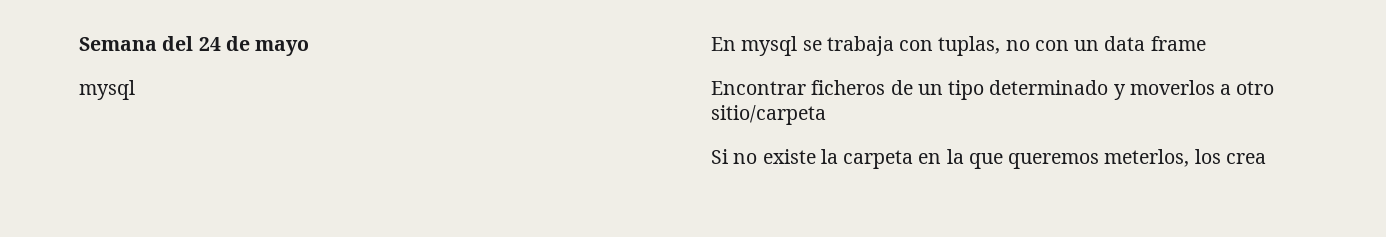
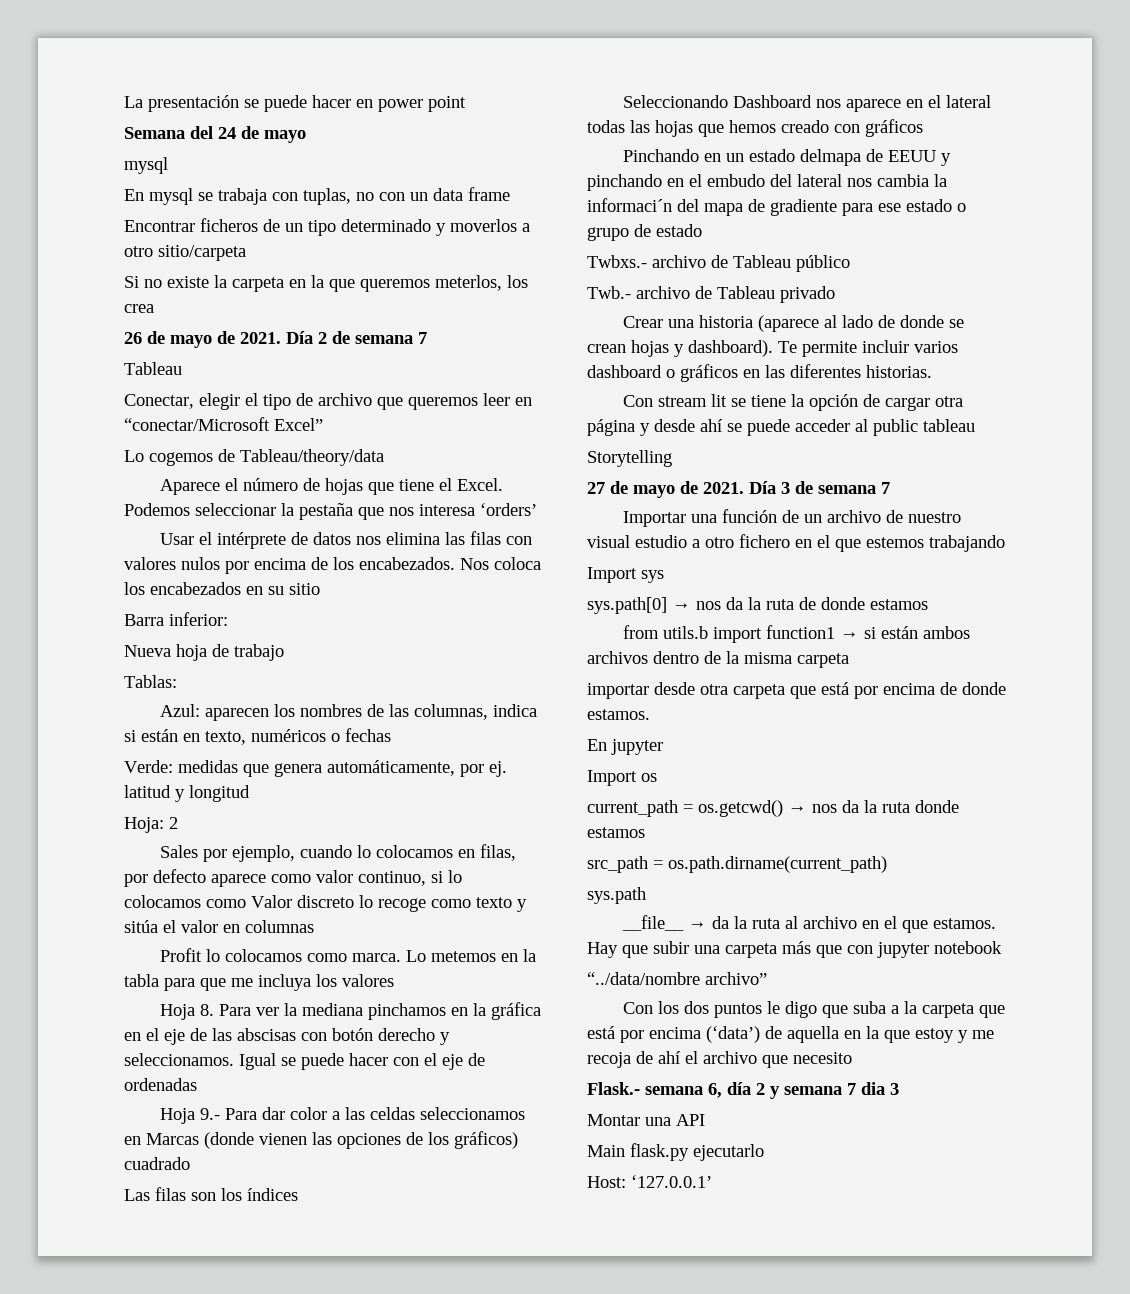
+ La presentación se puede hacer en power point
+ 26 de mayo de 2021. Día 2 de semana 7
+ Tableau
+ Conectar, elegir el tipo de archivo que queremos leer en “conectar/Microsoft Excel”
+ Lo cogemos de Tableau/theory/data
+ Aparece el número de hojas que tiene el Excel. Podemos seleccionar la pestaña que nos interesa ‘orders’
+ Usar el intérprete de datos nos elimina las filas con valores nulos por encima de los encabezados. Nos coloca los encabezados en su sitio
+ Barra inferior:
+ Nueva hoja de trabajo
+ Tablas:
+ Azul: aparecen los nombres de las columnas, indica si están en texto, numéricos o fechas
+ Verde: medidas que genera automáticamente, por ej. latitud y longitud
+ Hoja: 2
+ Sales por ejemplo, cuando lo colocamos en filas, por defecto aparece como valor continuo, si lo colocamos como Valor discreto lo recoge como texto y sitúa el valor en columnas
+ Profit lo colocamos como marca. Lo metemos en la tabla para que me incluya los valores
+ Hoja 8. Para ver la mediana pinchamos en la gráfica en el eje de las abscisas con botón derecho y seleccionamos. Igual se puede hacer con el eje de ordenadas
+ Hoja 9.- Para dar color a las celdas seleccionamos en Marcas (donde vienen las opciones de los gráficos) cuadrado
+ Las filas son los índices
+ Seleccionando Dashboard nos aparece en el lateral todas las hojas que hemos creado con gráficos
+ Pinchando en un estado delmapa de EEUU y pinchando en el embudo del lateral nos cambia la informaci´n del mapa de gradiente para ese estado o grupo de estado
+ Twbxs.- archivo de Tableau público
+ Twb.- archivo de Tableau privado
+ Crear una historia (aparece al lado de donde se crean hojas y dashboard). Te permite incluir varios dashboard o gráficos en las diferentes historias.
+ Con stream lit se tiene la opción de cargar otra página y desde ahí se puede acceder al public tableau
+ Storytelling
+ 27 de mayo de 2021. Día 3 de semana 7
+ Importar una función de un archivo de nuestro visual estudio a otro fichero en el que estemos trabajando
+ Import sys
+ sys.path[0] → nos da la ruta de donde estamos
+ from utils.b import function1 → si están ambos archivos dentro de la misma carpeta
+ importar desde otra carpeta que está por encima de donde estamos.
+ En jupyter
+ Import os
+ current_path = os.getcwd() → nos da la ruta donde estamos
+ src_path = os.path.dirname(current_path)
+ sys.path
+ __file__ → da la ruta al archivo en el que estamos. Hay que subir una carpeta más que con jupyter notebook
+ “../data/nombre archivo”
+ Con los dos puntos le digo que suba a la carpeta que está por encima (‘data’) de aquella en la que estoy y me recoja de ahí el archivo que necesito
+ Flask.- semana 6, día 2 y semana 7 dia 3
+ Montar una API
+ Main flask.py ejecutarlo
+ Host: ‘127.0.0.1’

